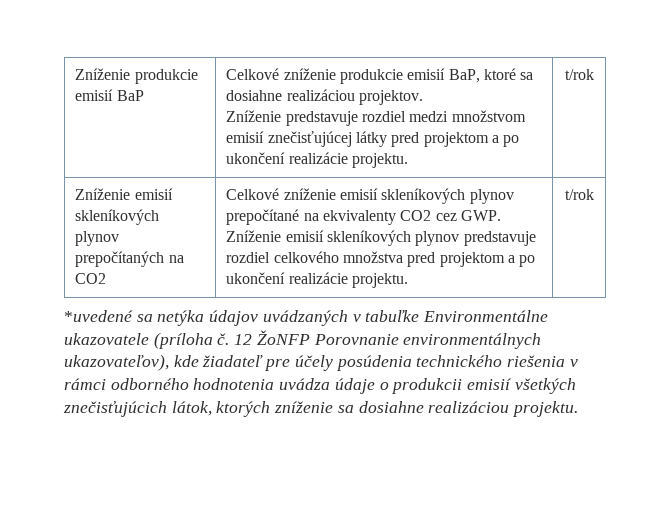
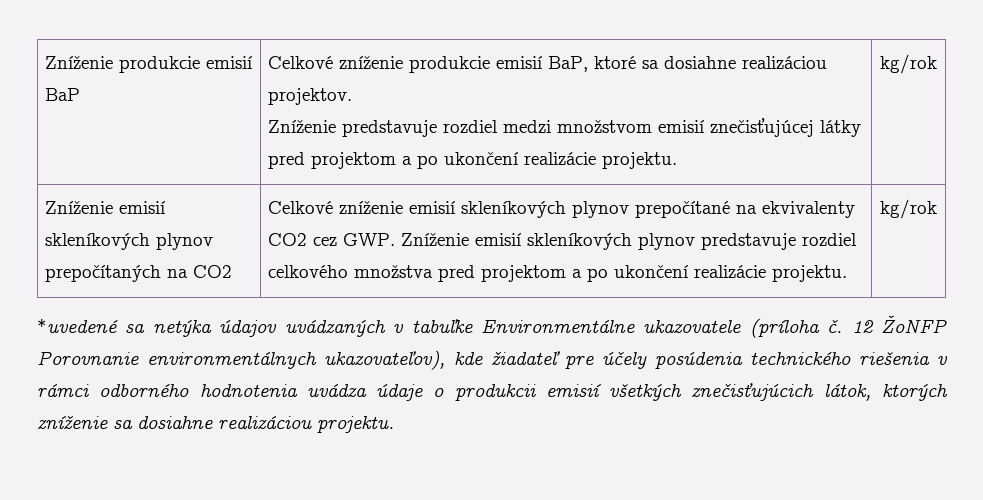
  Zníženie produkcie emisií BaP | Celkové zníženie produkcie emisií BaP, ktoré sa dosiahne realizáciou projektov.
- Zníženie predstavuje rozdiel medzi množstvom emisií znečisťujúcej látky pred projektom a po ukončení realizácie projektu. | t/rok
+ Zníženie predstavuje rozdiel medzi množstvom emisií znečisťujúcej látky pred projektom a po ukončení realizácie projektu. | kg/rok
- Zníženie emisií skleníkových plynov prepočítaných na CO2 | Celkové zníženie emisií skleníkových plynov prepočítané na ekvivalenty CO2 cez GWP. Zníženie emisií skleníkových plynov predstavuje rozdiel celkového množstva pred projektom a po ukončení realizácie projektu. | t/rok
+ Zníženie emisií skleníkových plynov prepočítaných na CO2 | Celkové zníženie emisií skleníkových plynov prepočítané na ekvivalenty CO2 cez GWP. Zníženie emisií skleníkových plynov predstavuje rozdiel celkového množstva pred projektom a po ukončení realizácie projektu. | kg/rok

